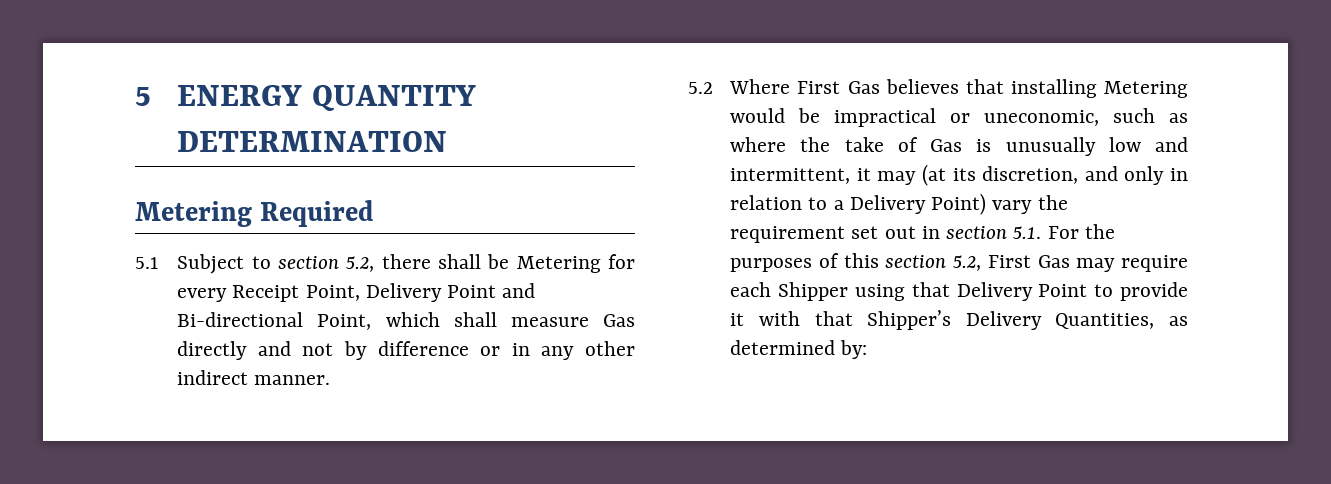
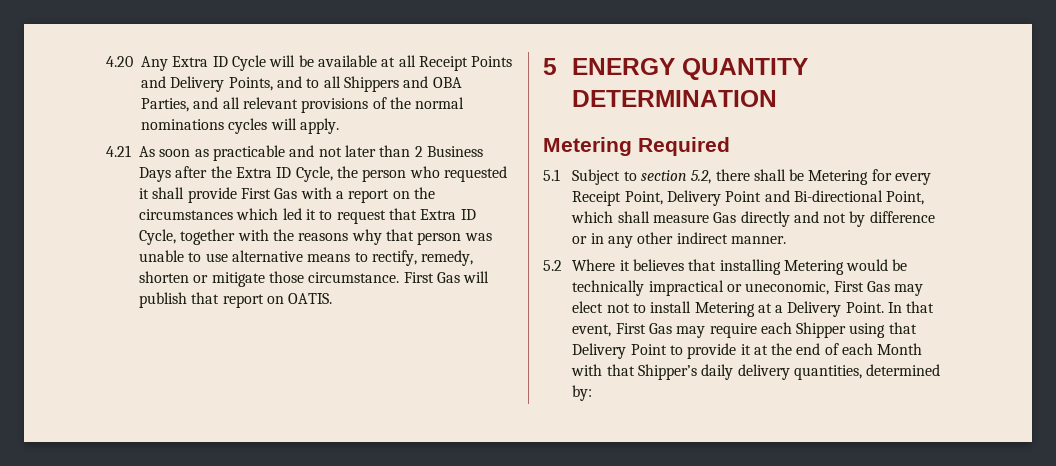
+ 4.20 Any Extra ID Cycle will be available at all Receipt Points and Delivery Points, and to all Shippers and OBA Parties, and all relevant provisions of the normal nominations cycles will apply.
+ 4.21 As soon as practicable and not later than 2 Business Days after the Extra ID Cycle, the person who requested it shall provide First Gas with a report on the circumstances which led it to request that Extra ID Cycle, together with the reasons why that person was unable to use alternative means to rectify, remedy, shorten or mitigate those circumstance. First Gas will publish that report on OATIS.
- 5.2 Where First Gas believes that installing Metering would be impractical or uneconomic, such as where the take of Gas is unusually low and intermittent, it may (at its discretion, and only in relation to a Delivery Point) vary the requirement set out in section 5.1. For the purposes of this section 5.2, First Gas may require each Shipper using that Delivery Point to provide it with that Shipper’s Delivery Quantities, as determined by:
+ 5.2 Where it believes that installing Metering would be technically impractical or uneconomic, First Gas may elect not to install Metering at a Delivery Point. In that event, First Gas may require each Shipper using that Delivery Point to provide it at the end of each Month with that Shipper’s daily delivery quantities, determined by:

